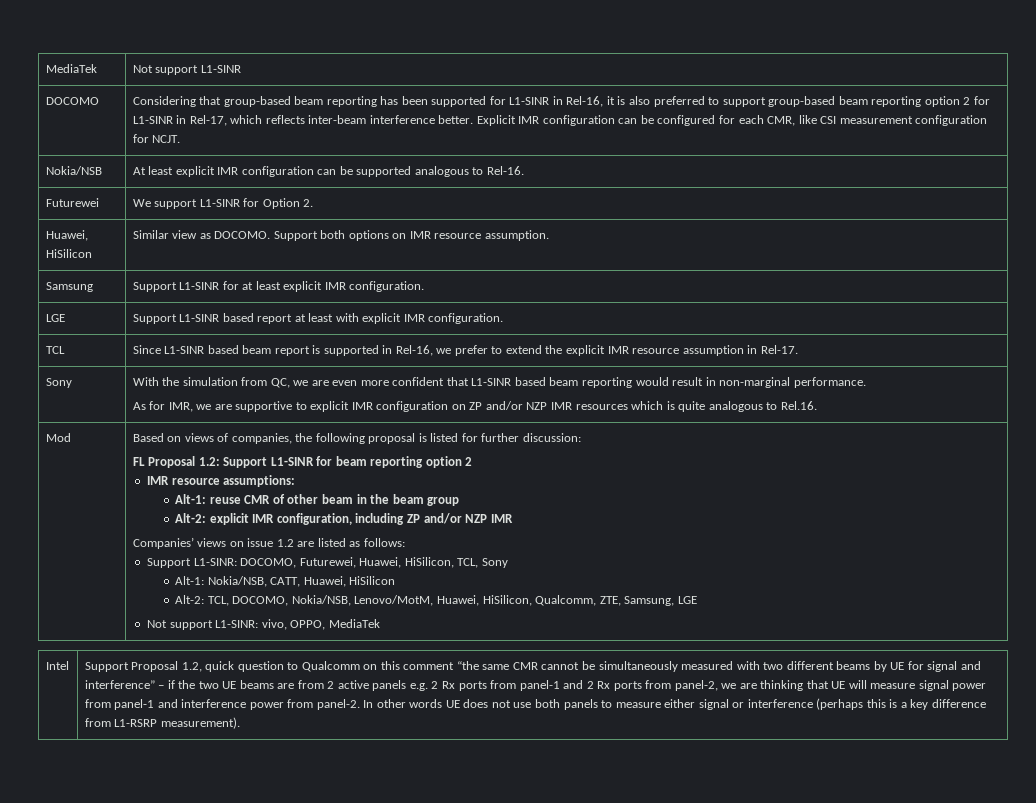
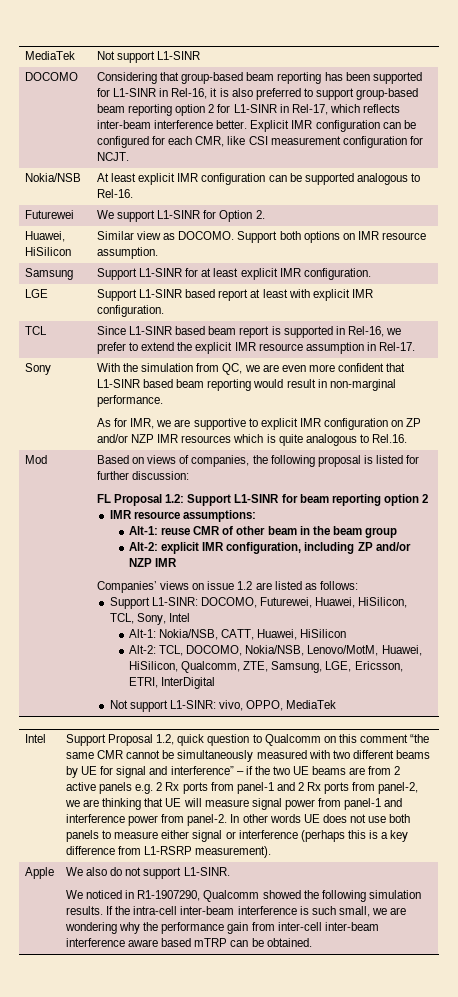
- Support L1-SINR: DOCOMO, Futurewei, Huawei, HiSilicon, TCL, Sony
+ Support L1-SINR: DOCOMO, Futurewei, Huawei, HiSilicon, TCL, Sony, Intel
- Alt-2: TCL, DOCOMO, Nokia/NSB, Lenovo/MotM, Huawei, HiSilicon, Qualcomm, ZTE, Samsung, LGE
+ Alt-2: TCL, DOCOMO, Nokia/NSB, Lenovo/MotM, Huawei, HiSilicon, Qualcomm, ZTE, Samsung, LGE, Ericsson, ETRI, InterDigital
+ Apple | We also do not support L1-SINR.
+ We noticed in R1-1907290, Qualcomm showed the following simulation results. If the intra-cell inter-beam interference is such small, we are wondering why the performance gain from inter-cell inter-beam interference aware based mTRP can be obtained.

